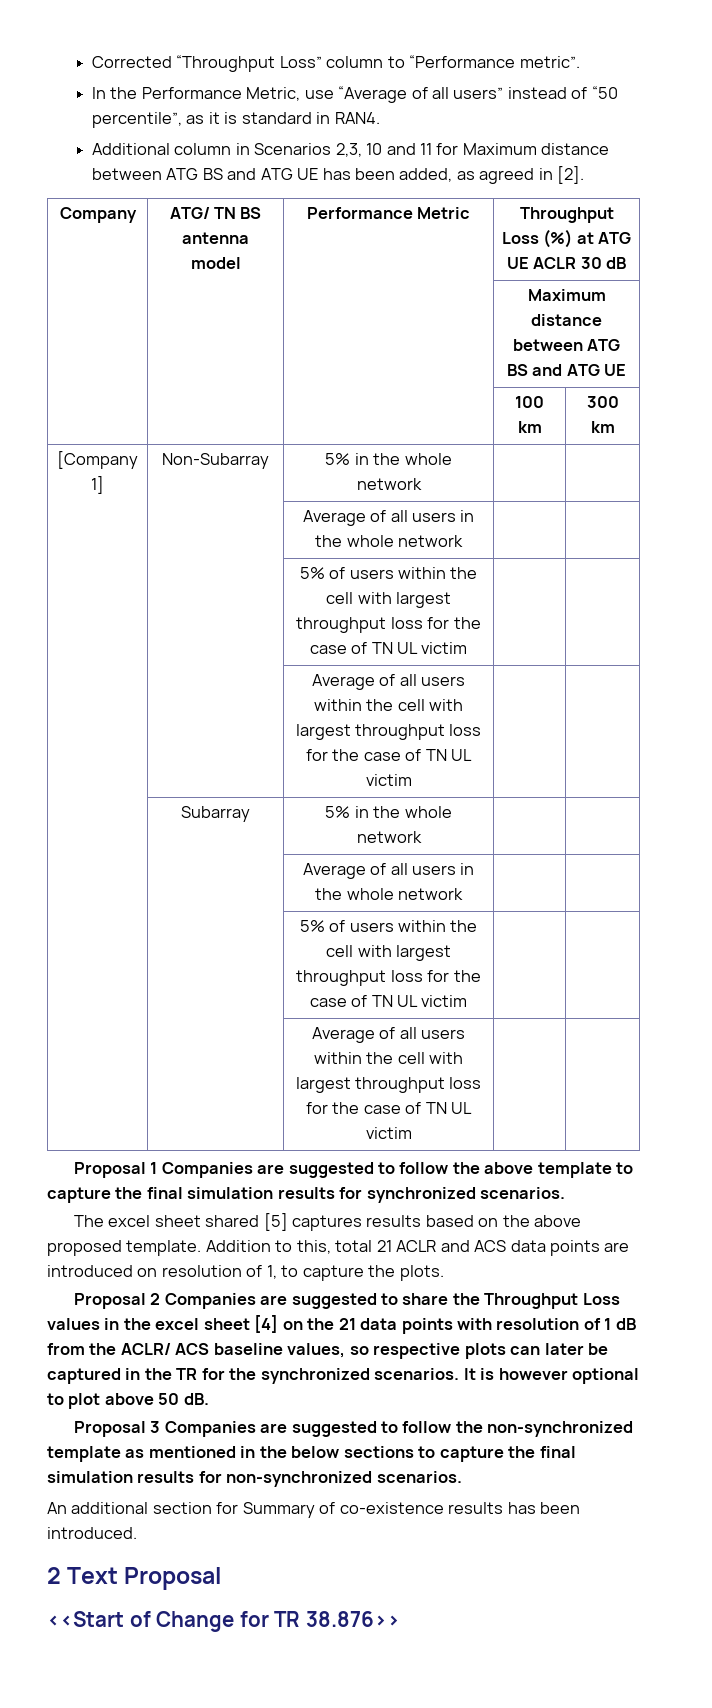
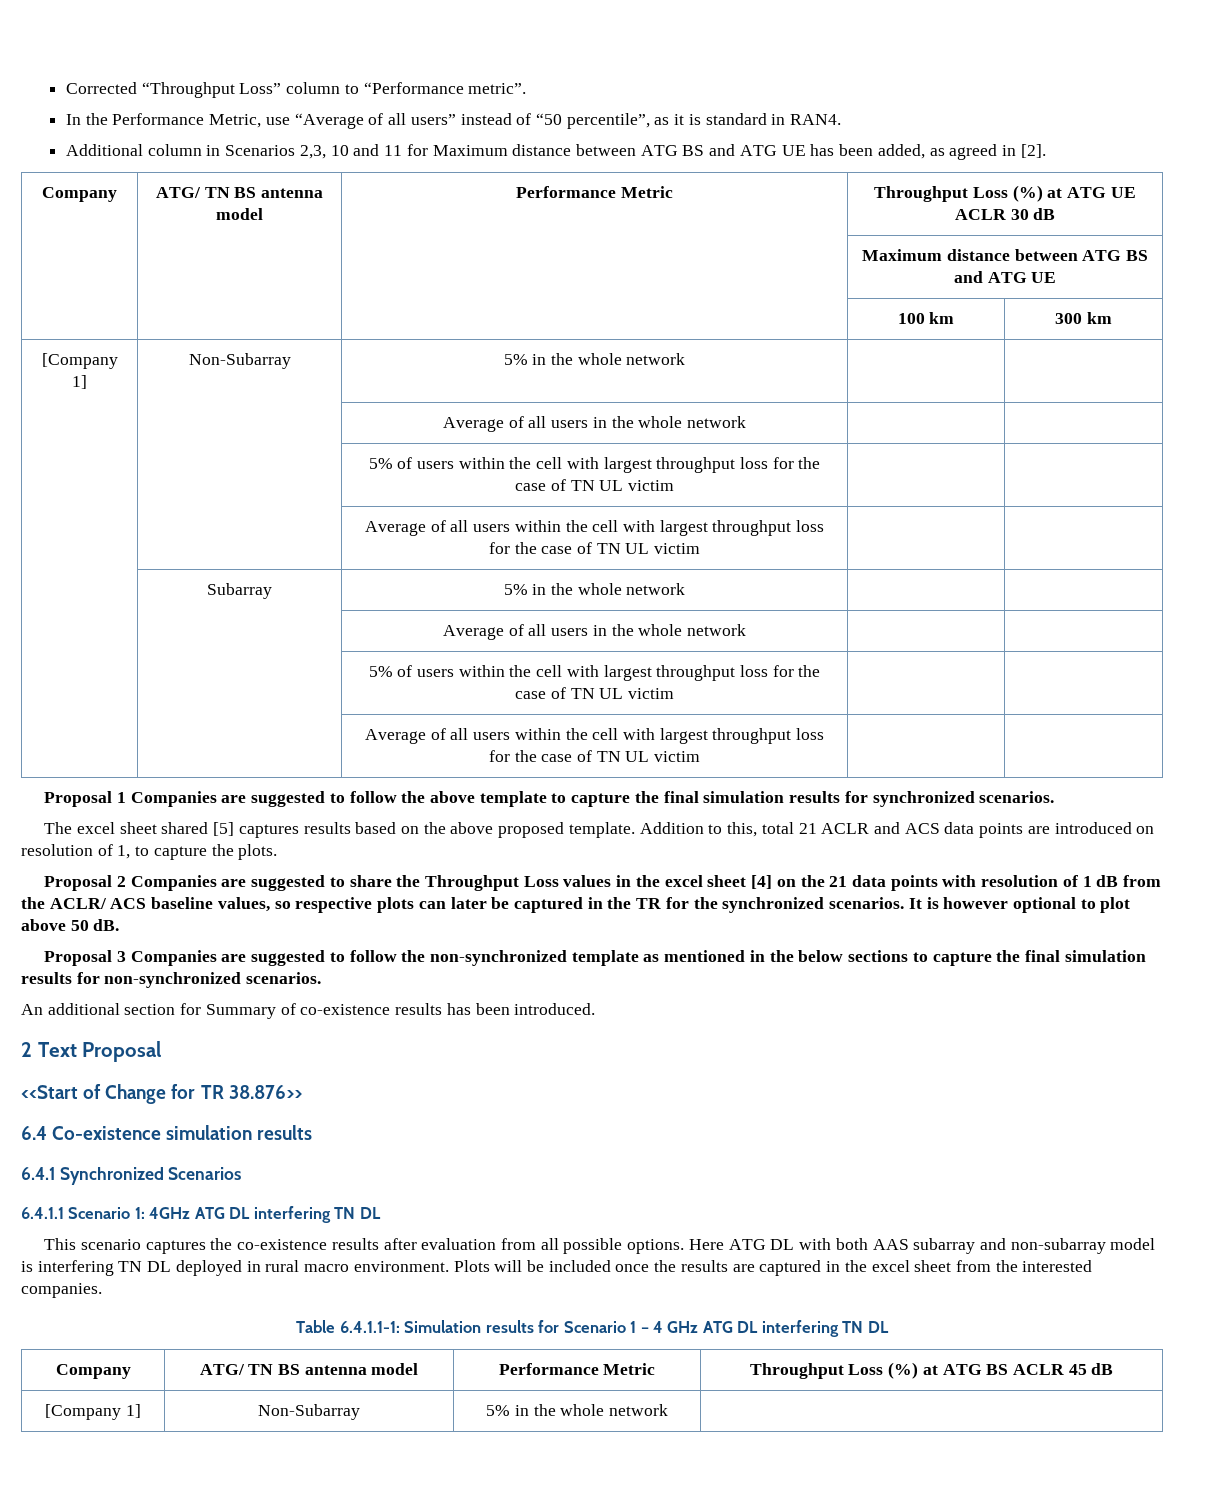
+ 6.4 Co-existence simulation results
+ 6.4.1 Synchronized Scenarios
+ 6.4.1.1 Scenario 1: 4GHz ATG DL interfering TN DL
+ This scenario captures the co-existence results after evaluation from all possible options. Here ATG DL with both AAS subarray and non-subarray model is interfering TN DL deployed in rural macro environment. Plots will be included once the results are captured in the excel sheet from the interested companies.
+ Table 6.4.1.1-1: Simulation results for Scenario 1 – 4 GHz ATG DL interfering TN DL
+ Company | ATG/ TN BS antenna model | Performance Metric | Throughput Loss (%) at ATG BS ACLR 45 dB
+ [Company 1] | Non-Subarray | 5% in the whole network |

